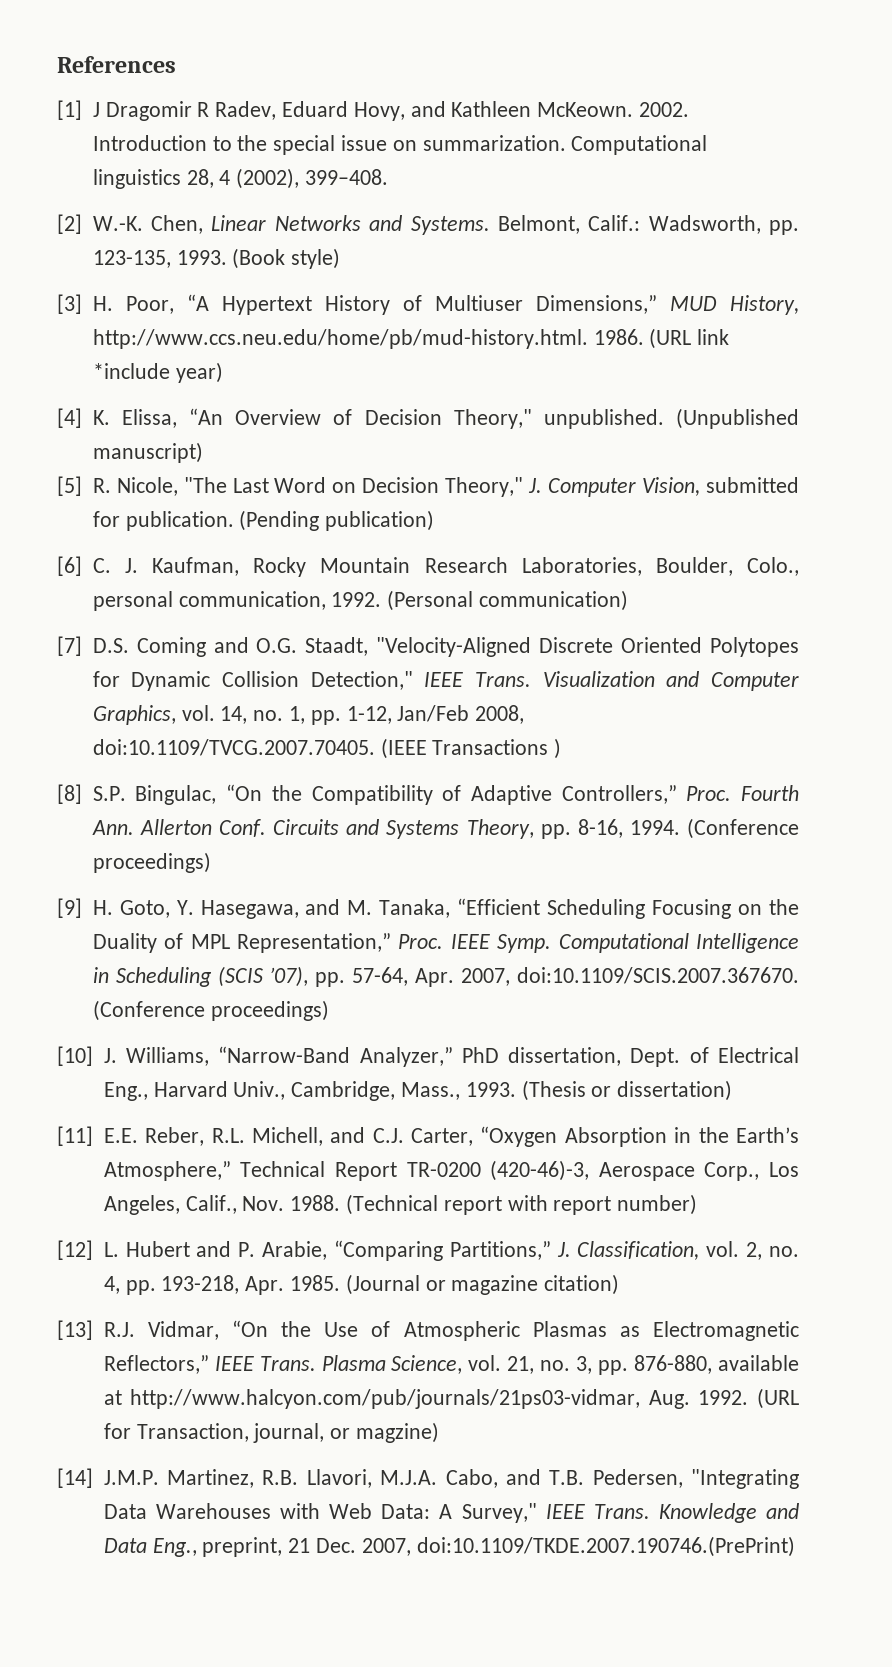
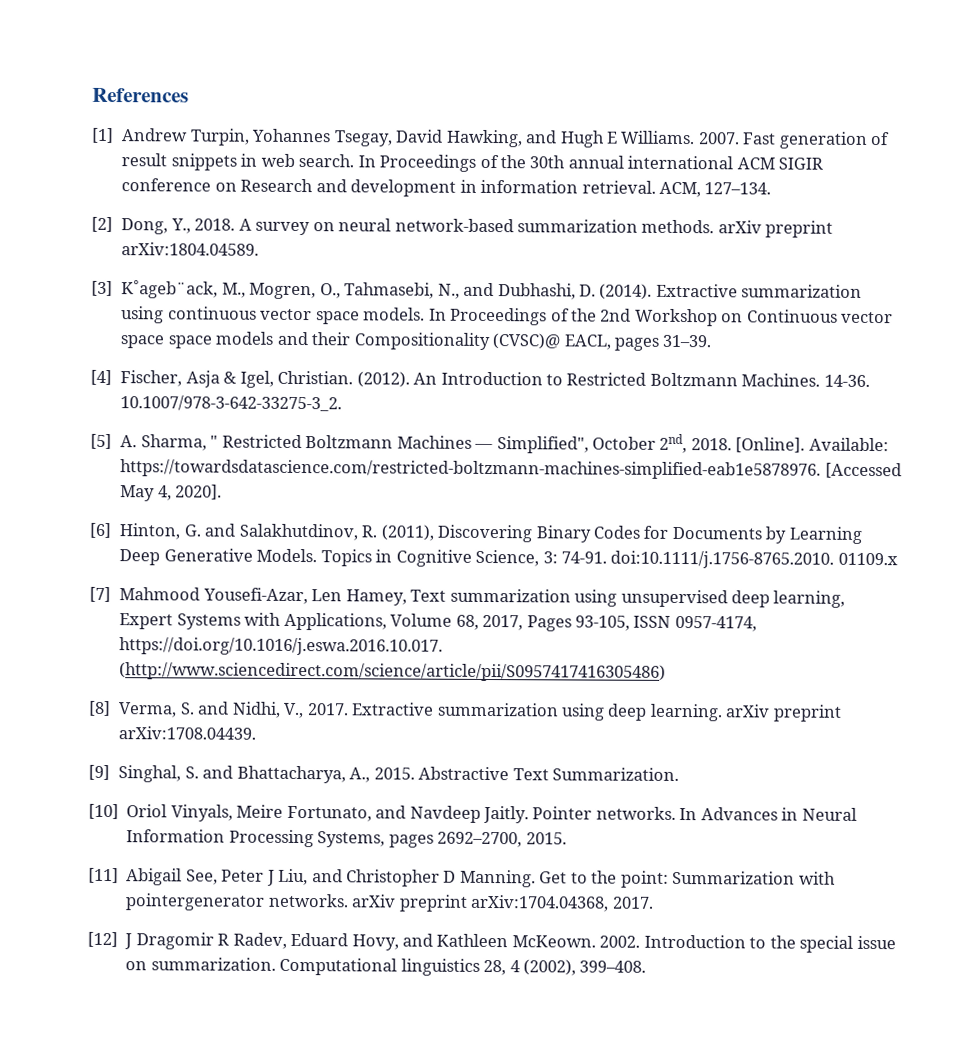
- [1] J Dragomir R Radev, Eduard Hovy, and Kathleen McKeown.
+ [1] Andrew Turpin, Yohannes Tsegay, David Hawking, and Hugh E Williams. 2007. Fast generation of result snippets in web search. In Proceedings of the 30th annual international ACM SIGIR conference on Research and development in information retrieval. ACM, 127–134.
+ [2] Dong, Y., 2018. A survey on neural network-based summarization methods. arXiv preprint arXiv:1804.04589.
+ [3] K˚ageb¨ack, M., Mogren, O., Tahmasebi, N., and Dubhashi, D. (2014). Extractive summarization using continuous vector space models. In Proceedings of the 2nd Workshop on Continuous vector space space models and their Compositionality (CVSC)@ EACL, pages 31–39.
+ [4] Fischer, Asja & Igel, Christian. (2012). An Introduction to Restricted Boltzmann Machines. 14-36. 10.1007/978-3-642-33275-3_2.
+ [5] A. Sharma, " Restricted Boltzmann Machines — Simplified", October 2nd, 2018. [Online]. Available: https://towardsdatascience.com/restricted-boltzmann-machines-simplified-eab1e5878976. [Accessed May 4, 2020].
+ [6] Hinton, G. and Salakhutdinov, R. (2011), Discovering Binary Codes for Documents by Learning Deep Generative Models. Topics in Cognitive Science, 3: 74-91. doi:10.1111/j.1756-8765.2010. 01109.x
+ [7] Mahmood Yousefi-Azar, Len Hamey, Text summarization using unsupervised deep learning, Expert Systems with Applications, Volume 68, 2017, Pages 93-105, ISSN 0957-4174, https://doi.org/10.1016/j.eswa.2016.10.017. (http://www.sciencedirect.com/science/article/pii/S0957417416305486)
+ [8] Verma, S. and Nidhi, V., 2017. Extractive summarization using deep learning. arXiv preprint arXiv:1708.04439.
+ [9] Singhal, S. and Bhattacharya, A., 2015. Abstractive Text Summarization.
+ [10] Oriol Vinyals, Meire Fortunato, and Navdeep Jaitly. Pointer networks. In Advances in Neural Information Processing Systems, pages 2692–2700, 2015.
+ [11] Abigail See, Peter J Liu, and Christopher D Manning. Get to the point: Summarization with pointergenerator networks. arXiv preprint arXiv:1704.04368, 2017.
+ [12] J Dragomir R Radev, Eduard Hovy, and Kathleen McKeown.
- [2] W.-K. Chen, Linear Networks and Systems. Belmont, Calif.: Wadsworth, pp. 123-135, 1993. (Book style)
- [3] H. Poor, “A Hypertext History of Multiuser Dimensions,” MUD History, http://www.ccs.neu.edu/home/pb/mud-history.html. 1986. (URL link *include year)
- [4] K. Elissa, “An Overview of Decision Theory," unpublished. (Unpublished manuscript)
- [5] R. Nicole, "The Last Word on Decision Theory," J. Computer Vision, submitted for publication. (Pending publication)
- [6] C. J. Kaufman, Rocky Mountain Research Laboratories, Boulder, Colo., personal communication, 1992. (Personal communication)
- [7] D.S. Coming and O.G. Staadt, "Velocity-Aligned Discrete Oriented Polytopes for Dynamic Collision Detection," IEEE Trans. Visualization and Computer Graphics, vol. 14, no. 1, pp. 1-12, Jan/Feb 2008, doi:10.1109/TVCG.2007.70405. (IEEE Transactions )
- [8] S.P. Bingulac, “On the Compatibility of Adaptive Controllers,” Proc. Fourth Ann. Allerton Conf. Circuits and Systems Theory, pp. 8-16, 1994. (Conference proceedings)
- [9] H. Goto, Y. Hasegawa, and M. Tanaka, “Efficient Scheduling Focusing on the Duality of MPL Representation,” Proc. IEEE Symp. Computational Intelligence in Scheduling (SCIS ’07), pp. 57-64, Apr. 2007, doi:10.1109/SCIS.2007.367670. (Conference proceedings)
- [10] J. Williams, “Narrow-Band Analyzer,” PhD dissertation, Dept. of Electrical Eng., Harvard Univ., Cambridge, Mass., 1993. (Thesis or dissertation)
- [11] E.E. Reber, R.L. Michell, and C.J. Carter, “Oxygen Absorption in the Earth’s Atmosphere,” Technical Report TR-0200 (420-46)-3, Aerospace Corp., Los Angeles, Calif., Nov. 1988. (Technical report with report number)
- [12] L. Hubert and P. Arabie, “Comparing Partitions,” J. Classification, vol. 2, no. 4, pp. 193-218, Apr. 1985. (Journal or magazine citation)
- [13] R.J. Vidmar, “On the Use of Atmospheric Plasmas as Electromagnetic Reflectors,” IEEE Trans. Plasma Science, vol. 21, no. 3, pp. 876-880, available at http://www.halcyon.com/pub/journals/21ps03-vidmar, Aug. 1992. (URL for Transaction, journal, or magzine)
- [14] J.M.P. Martinez, R.B. Llavori, M.J.A. Cabo, and T.B. Pedersen, "Integrating Data Warehouses with Web Data: A Survey," IEEE Trans. Knowledge and Data Eng., preprint, 21 Dec. 2007, doi:10.1109/TKDE.2007.190746.(PrePrint)

